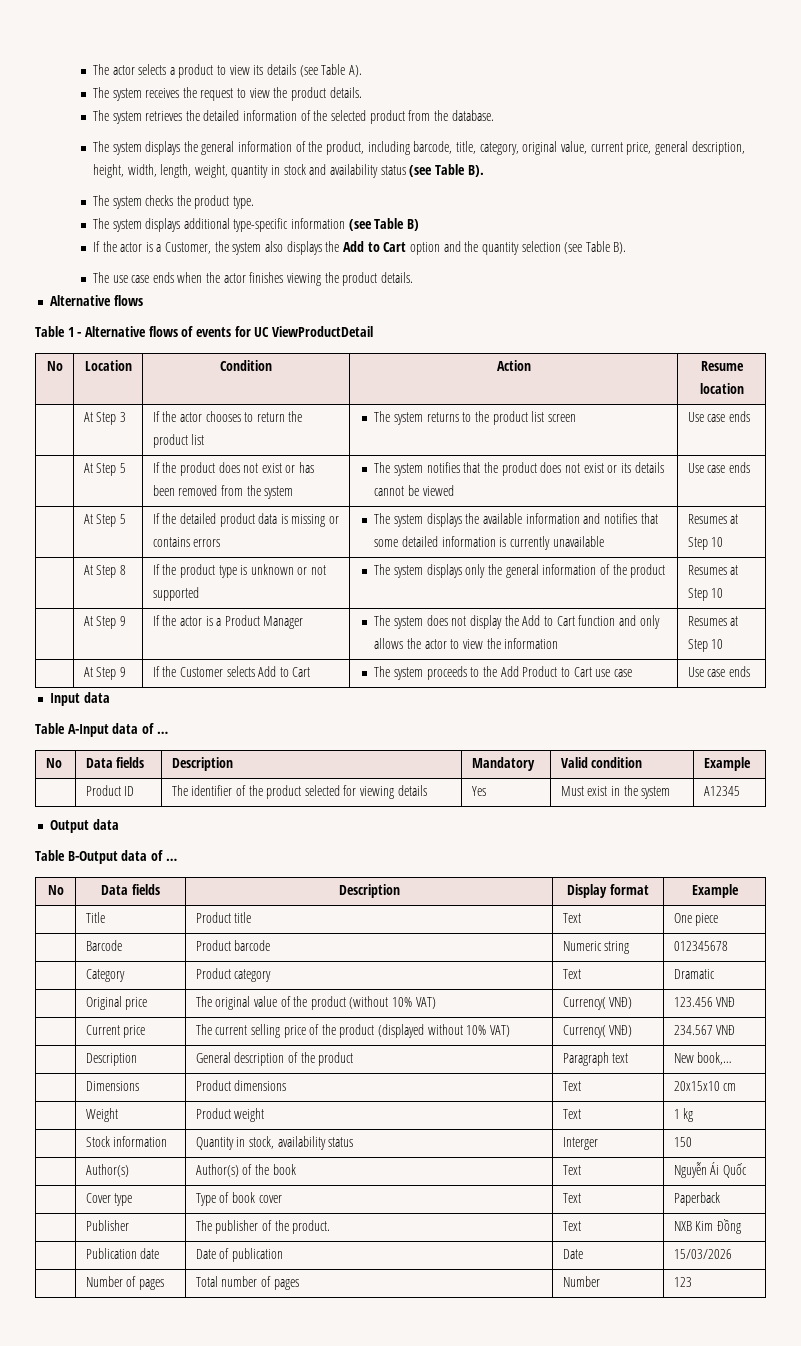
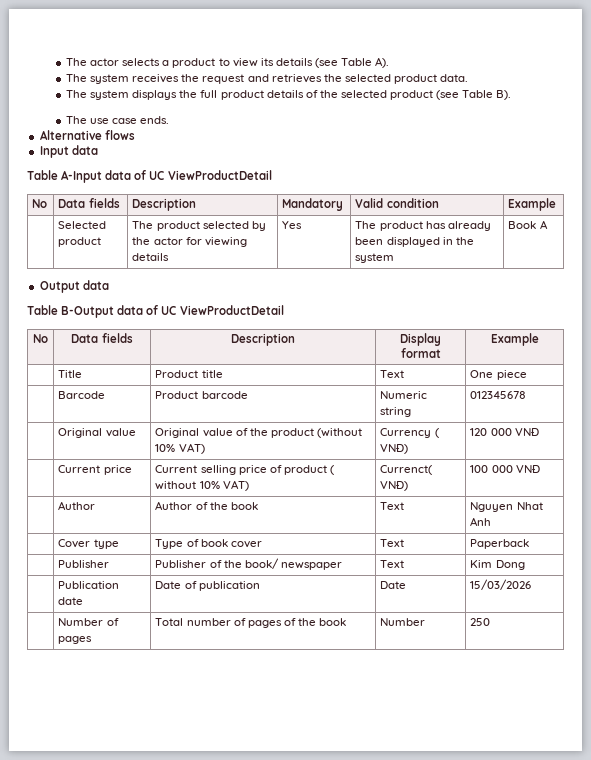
- The system receives the request to view the product details.
- The system retrieves the detailed information of the selected product from the database.
- The system displays the general information of the product, including barcode, title, category, original value, current price, general description, height, width, length, weight, quantity in stock and availability status (see Table B).
- The system checks the product type.
- The system displays additional type-specific information (see Table B)
- If the actor is a Customer, the system also displays the Add to Cart option and the quantity selection (see Table B).
+ The system receives the request and retrieves the selected product data.
+ The system displays the full product details of the selected product (see Table B).
- The use case ends when the actor finishes viewing the product details.
+ The use case ends.
  Alternative flows
- Table 1 - Alternative flows of events for UC ViewProductDetail
- No | Location | Condition | Action | Resume location
- | At Step 3 | If the actor chooses to return the product list | The system returns to the product list screen | Use case ends
- | At Step 5 | If the product does not exist or has been removed from the system | The system notifies that the product does not exist or its details cannot be viewed | Use case ends
- | At Step 5 | If the detailed product data is missing or contains errors | The system displays the available information and notifies that some detailed information is currently unavailable | Resumes at Step 10
- | At Step 8 | If the product type is unknown or not supported | The system displays only the general information of the product | Resumes at Step 10
- | At Step 9 | If the actor is a Product Manager | The system does not display the Add to Cart function and only allows the actor to view the information | Resumes at Step 10
- | At Step 9 | If the Customer selects Add to Cart | The system proceeds to the Add Product to Cart use case | Use case ends
- Table A-Input data of …
+ Table A-Input data of UC ViewProductDetail
- | Product ID | The identifier of the product selected for viewing details | Yes | Must exist in the system | A12345
+ | Selected product | The product selected by the actor for viewing details | Yes | The product has already been displayed in the system | Book A
- Table B-Output data of …
+ Table B-Output data of UC ViewProductDetail
- | Category | Product category | Text | Dramatic
- | Original price | The original value of the product (without 10% VAT) | Currency( VNĐ) | 123.456 VNĐ
+ | Original value | Original value of the product (without 10% VAT) | Currency ( VNĐ) | 120 000 VNĐ
- | Current price | The current selling price of the product (displayed without 10% VAT) | Currency( VNĐ) | 234.567 VNĐ
- | Description | General description of the product | Paragraph text | New book,…
- | Dimensions | Product dimensions | Text | 20x15x10 cm
- | Weight | Product weight | Text | 1 kg
- | Stock information | Quantity in stock, availability status | Interger | 150
- | Author(s) | Author(s) of the book | Text | Nguyễn Ái Quốc
+ | Current price | Current selling price of product ( without 10% VAT) | Currenct( VNĐ) | 100 000 VNĐ
+ | Author | Author of the book | Text | Nguyen Nhat Anh
- | Publisher | The publisher of the product. | Text | NXB Kim Đồng
+ | Publisher | Publisher of the book/ newspaper | Text | Kim Dong
- | Number of pages | Total number of pages | Number | 123
+ | Number of pages | Total number of pages of the book | Number | 250

